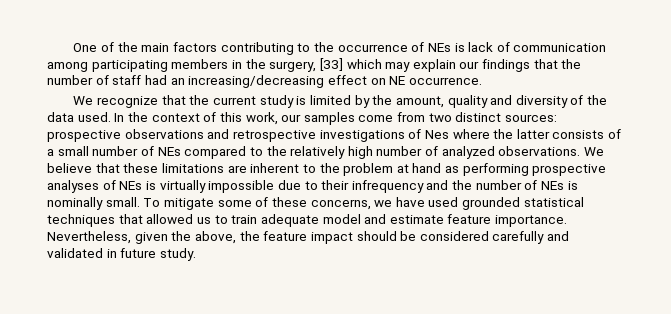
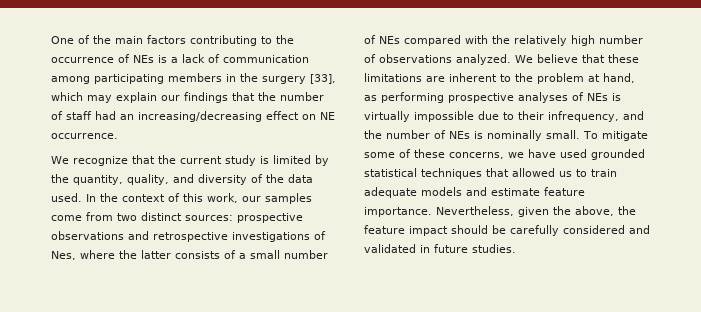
- One of the main factors contributing to the occurrence of NEs is lack of communication among participating members in the surgery, [33] which may explain our findings that the number of staff had an increasing/decreasing effect on NE occurrence.
+ One of the main factors contributing to the occurrence of NEs is a lack of communication among participating members in the surgery [33], which may explain our findings that the number of staff had an increasing/decreasing effect on NE occurrence.
- We recognize that the current study is limited by the amount, quality and diversity of the data used.
+ We recognize that the current study is limited by the quantity, quality, and diversity of the data used.
- In the context of this work, our samples come from two distinct sources: prospective observations and retrospective investigations of Nes where the latter consists of a small number of NEs compared to the relatively high number of analyzed observations.
+ In the context of this work, our samples come from two distinct sources: prospective observations and retrospective investigations of Nes, where the latter consists of a small number of NEs compared with the relatively high number of observations analyzed.
- We believe that these limitations are inherent to the problem at hand as performing prospective analyses of NEs is virtually impossible due to their infrequency and the number of NEs is nominally small.
+ We believe that these limitations are inherent to the problem at hand, as performing prospective analyses of NEs is virtually impossible due to their infrequency, and the number of NEs is nominally small.
- To mitigate some of these concerns, we have used grounded statistical techniques that allowed us to train adequate model and estimate feature importance.
+ To mitigate some of these concerns, we have used grounded statistical techniques that allowed us to train adequate models and estimate feature importance.
- Nevertheless, given the above, the feature impact should be considered carefully and validated in future study.
+ Nevertheless, given the above, the feature impact should be carefully considered and validated in future studies.

